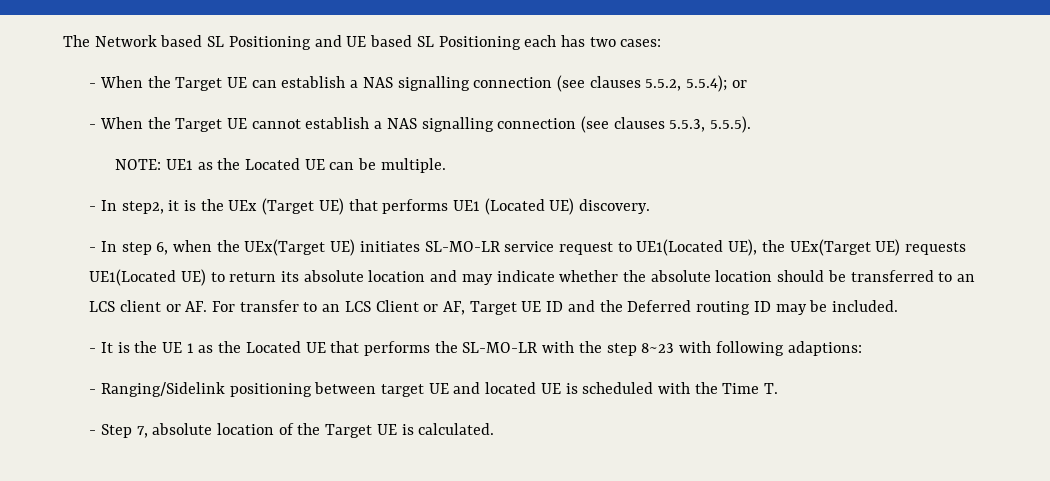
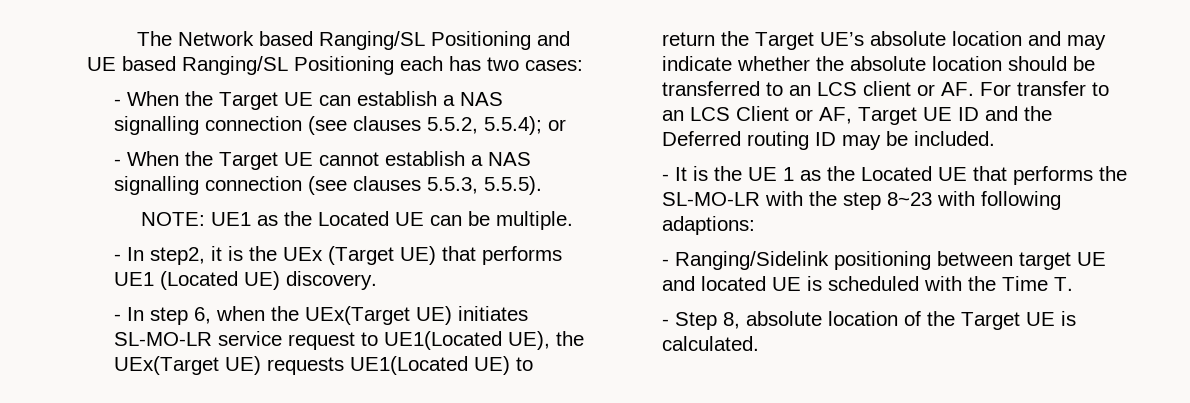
- The Network based SL Positioning and UE based SL Positioning each has two cases:
+ The Network based Ranging/SL Positioning and UE based Ranging/SL Positioning each has two cases:
- - In step 6, when the UEx(Target UE) initiates SL-MO-LR service request to UE1(Located UE), the UEx(Target UE) requests UE1(Located UE) to return its absolute location and may indicate whether the absolute location should be transferred to an LCS client or AF. For transfer to an LCS Client or AF, Target UE ID and the Deferred routing ID may be included.
+ - In step 6, when the UEx(Target UE) initiates SL-MO-LR service request to UE1(Located UE), the UEx(Target UE) requests UE1(Located UE) to return the Target UE’s absolute location and may indicate whether the absolute location should be transferred to an LCS client or AF. For transfer to an LCS Client or AF, Target UE ID and the Deferred routing ID may be included.
- - Step 7, absolute location of the Target UE is calculated.
+ - Step 8, absolute location of the Target UE is calculated.

